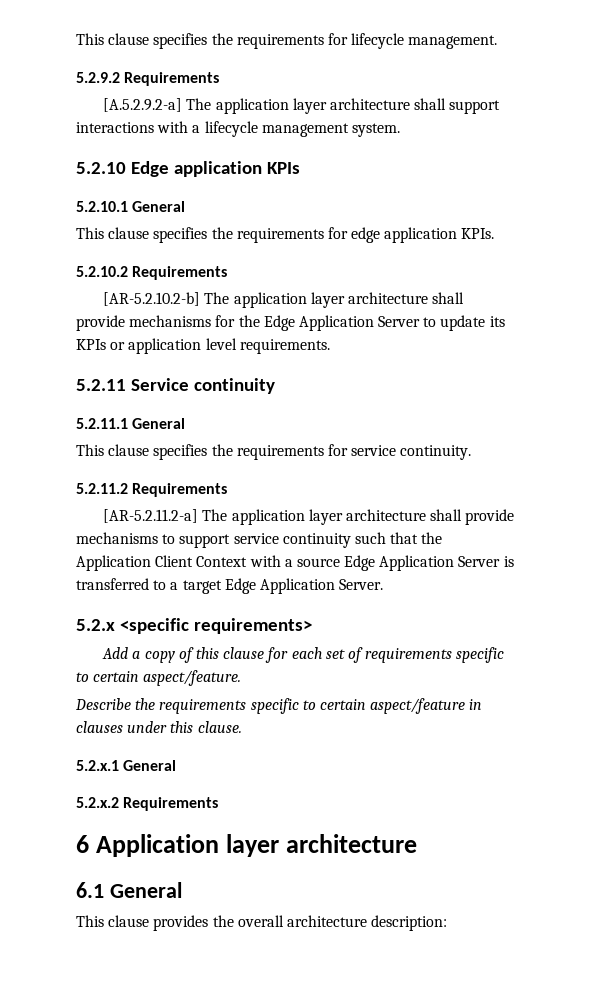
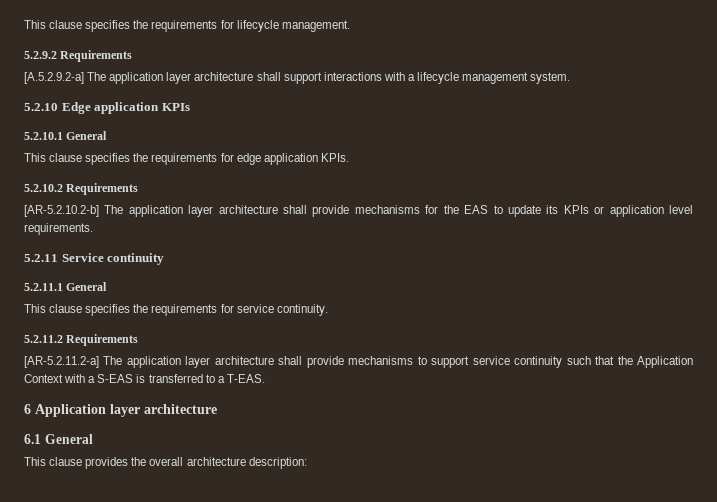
- [AR-5.2.10.2-b] The application layer architecture shall provide mechanisms for the Edge Application Server to update its KPIs or application level requirements.
+ [AR-5.2.10.2-b] The application layer architecture shall provide mechanisms for the EAS to update its KPIs or application level requirements.
- [AR-5.2.11.2-a] The application layer architecture shall provide mechanisms to support service continuity such that the Application Client Context with a source Edge Application Server is transferred to a target Edge Application Server.
- 5.2.x <specific requirements>
- Add a copy of this clause for each set of requirements specific to certain aspect/feature.
- Describe the requirements specific to certain aspect/feature in clauses under this clause.
- 5.2.x.1 General
- 5.2.x.2 Requirements
+ [AR-5.2.11.2-a] The application layer architecture shall provide mechanisms to support service continuity such that the Application Context with a S-EAS is transferred to a T-EAS.

